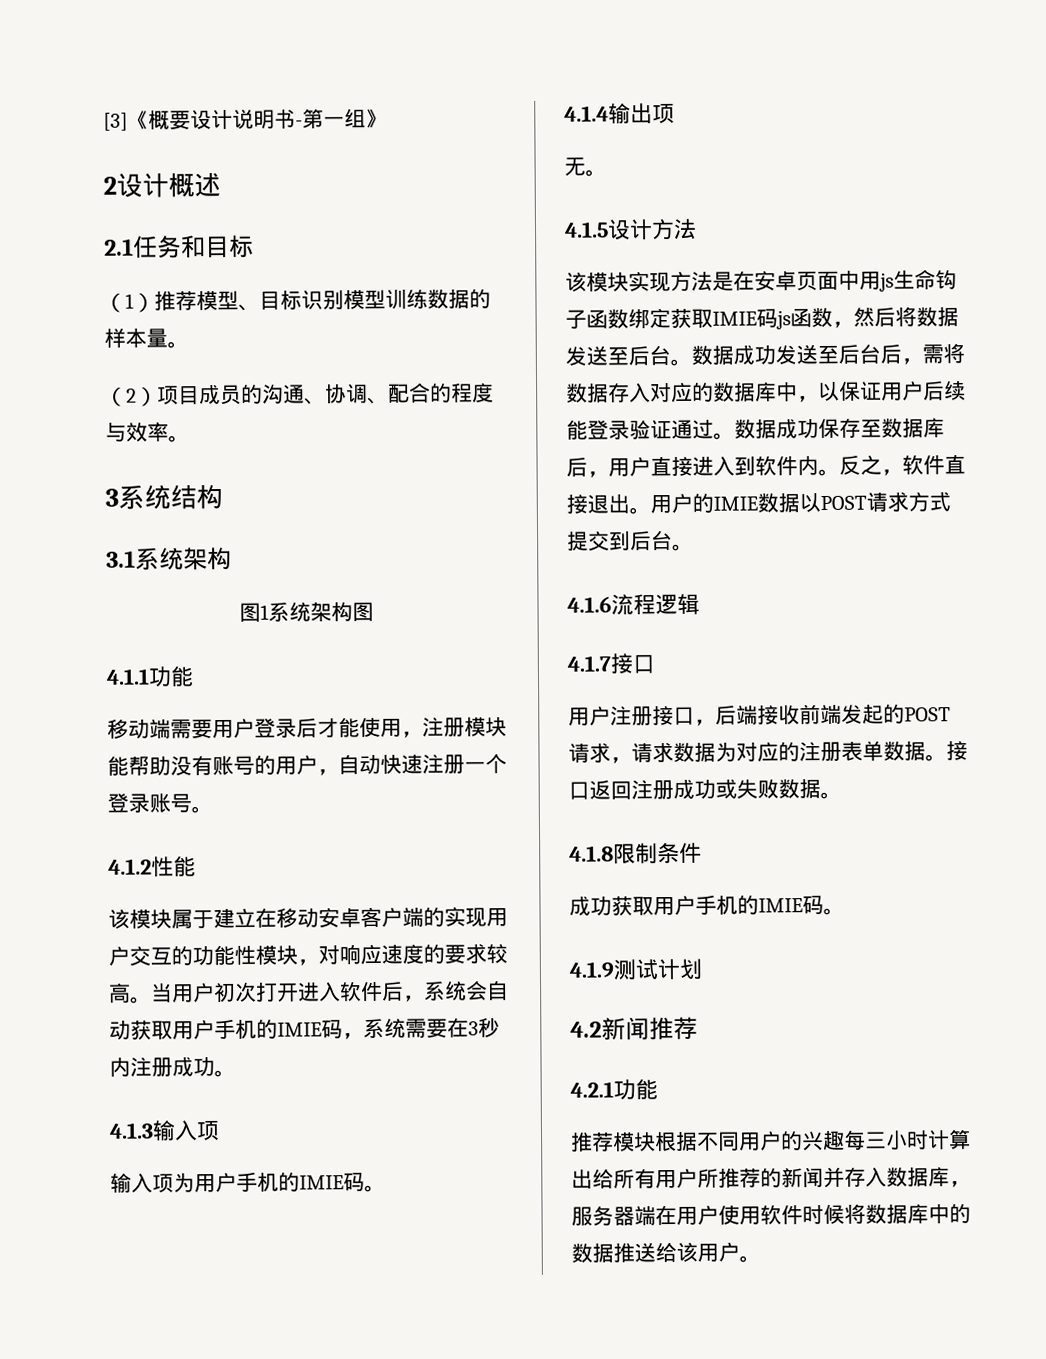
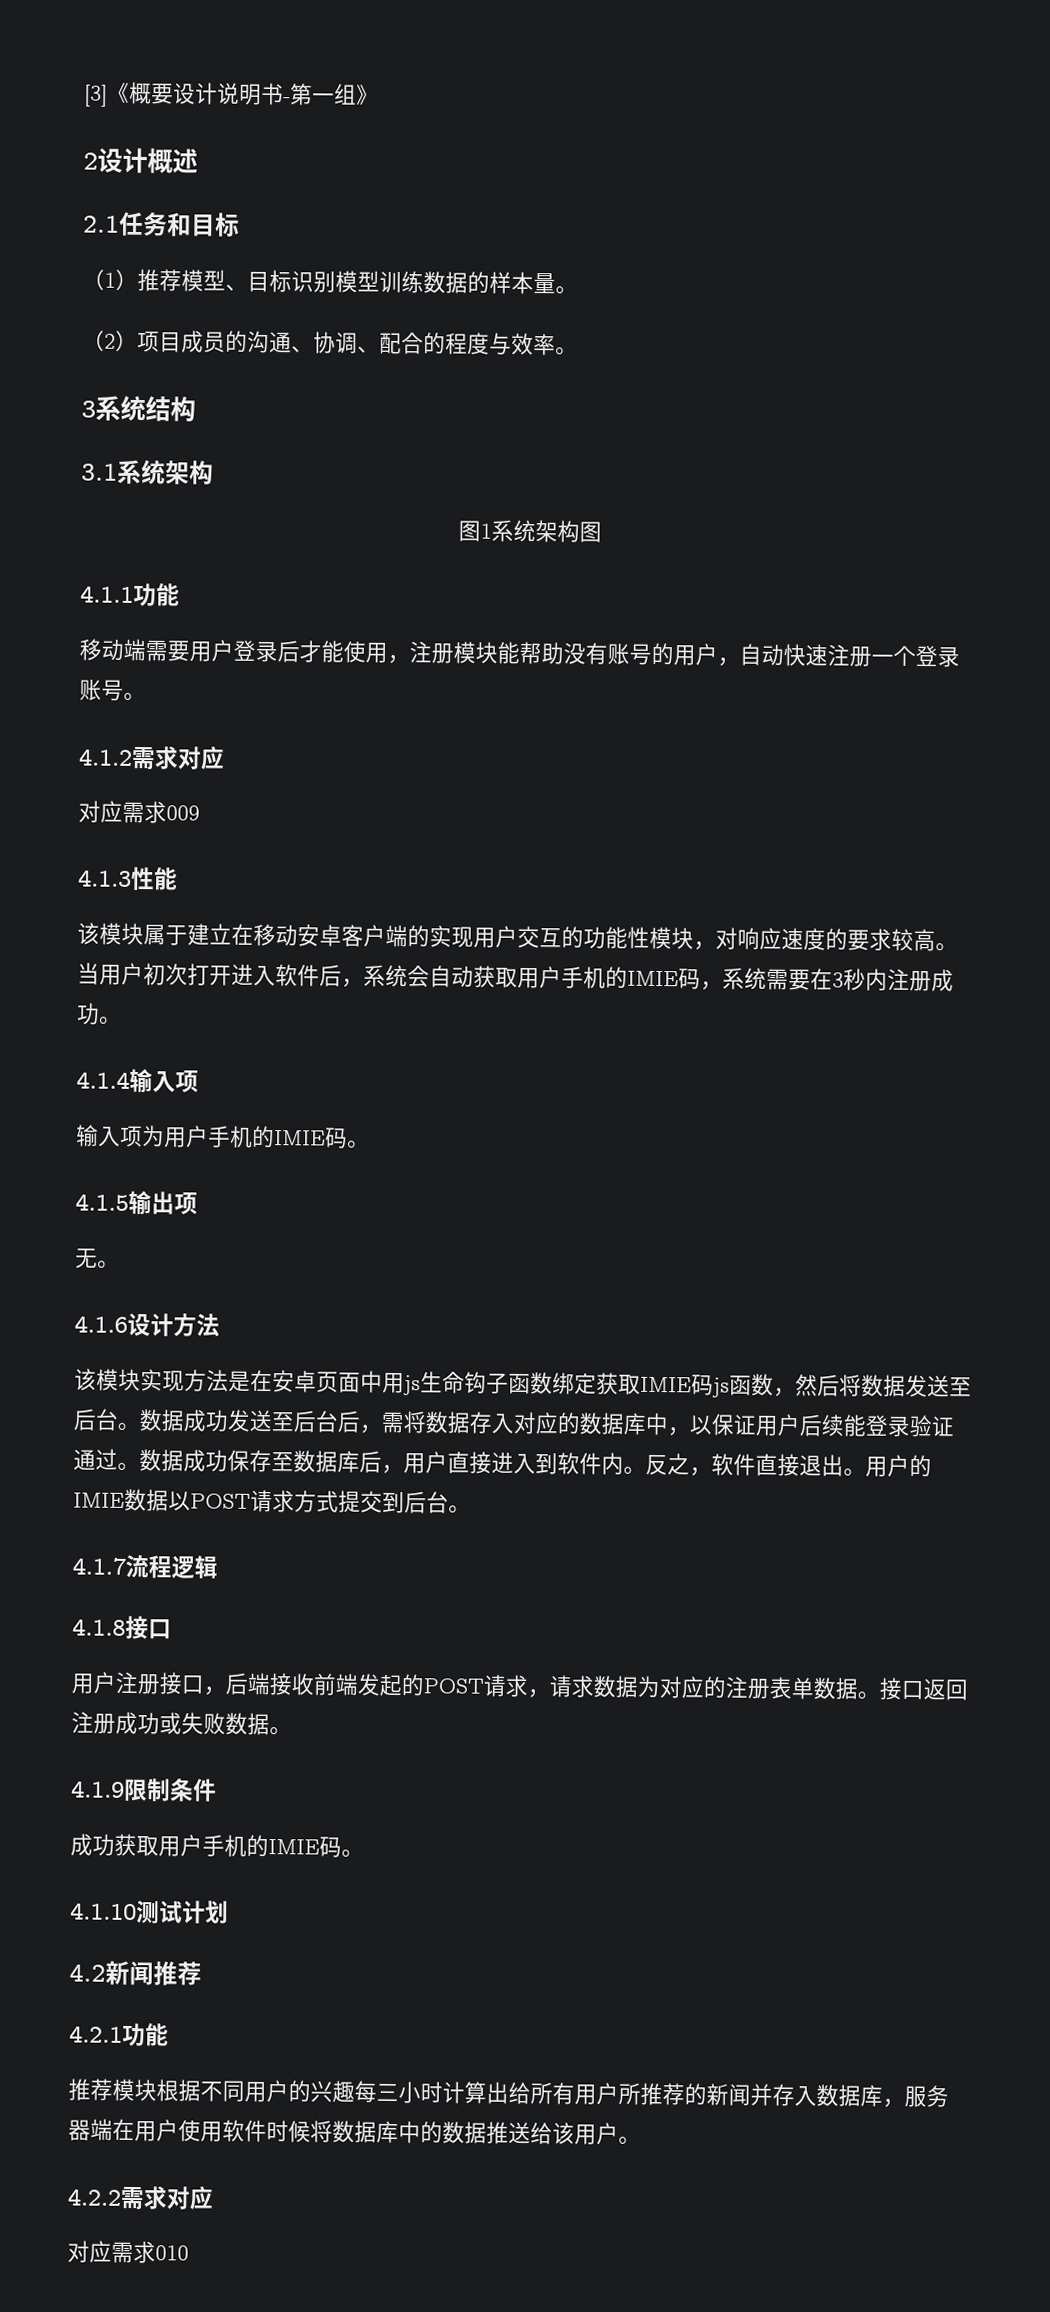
- 4.1.2性能
+ 4.1.2需求对应
+ 对应需求009
+ 4.1.3性能
- 4.1.3输入项
+ 4.1.4输入项
- 4.1.4输出项
+ 4.1.5输出项
- 4.1.5设计方法
+ 4.1.6设计方法
- 4.1.6流程逻辑
+ 4.1.7流程逻辑
- 4.1.7接口
+ 4.1.8接口
- 4.1.8限制条件
+ 4.1.9限制条件
- 4.1.9测试计划
+ 4.1.10测试计划
+ 4.2.2需求对应
+ 对应需求010

